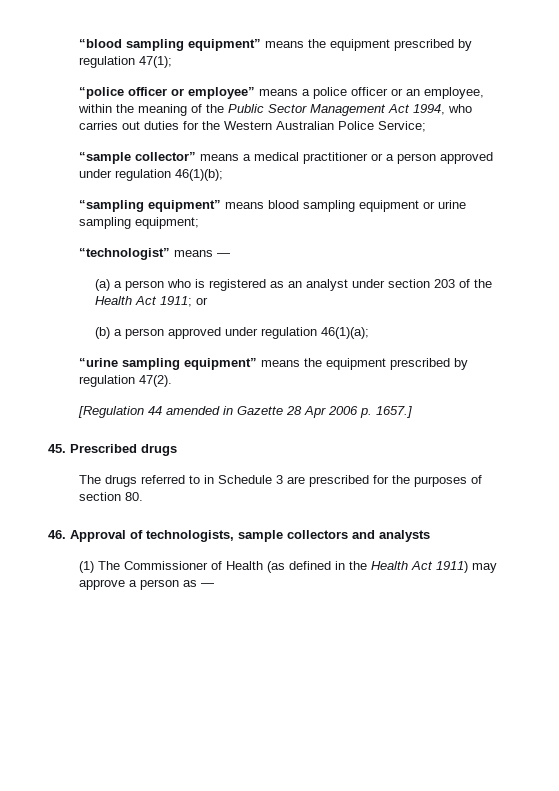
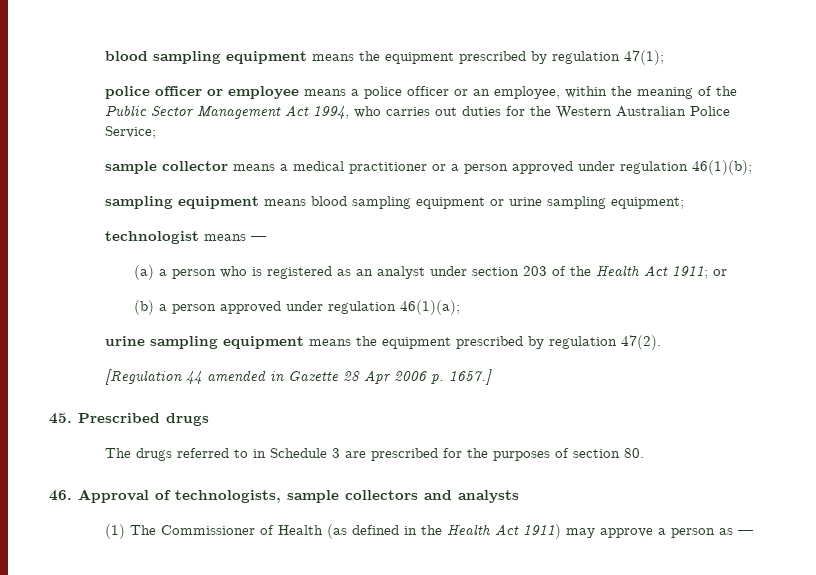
- “blood sampling equipment” means the equipment prescribed by regulation 47(1);
+ blood sampling equipment means the equipment prescribed by regulation 47(1);
- “police officer or employee” means a police officer or an employee, within the meaning of the Public Sector Management Act 1994, who carries out duties for the Western Australian Police Service;
+ police officer or employee means a police officer or an employee, within the meaning of the Public Sector Management Act 1994, who carries out duties for the Western Australian Police Service;
- “sample collector” means a medical practitioner or a person approved under regulation 46(1)(b);
+ sample collector means a medical practitioner or a person approved under regulation 46(1)(b);
- “sampling equipment” means blood sampling equipment or urine sampling equipment;
+ sampling equipment means blood sampling equipment or urine sampling equipment;
- “technologist” means —
+ technologist means —
- “urine sampling equipment” means the equipment prescribed by regulation 47(2).
+ urine sampling equipment means the equipment prescribed by regulation 47(2).

